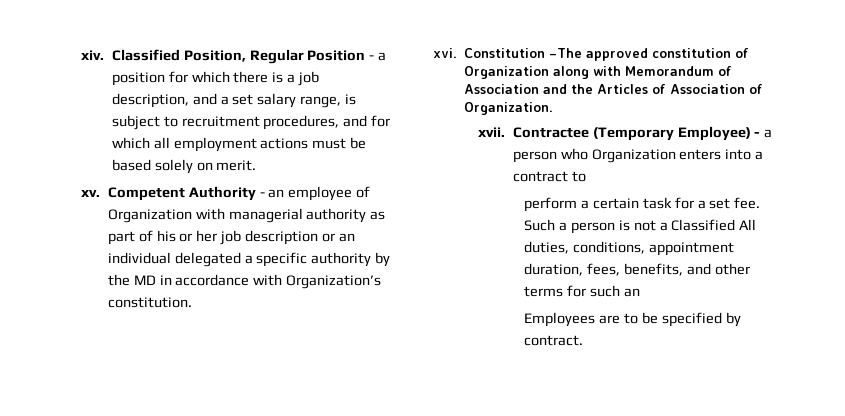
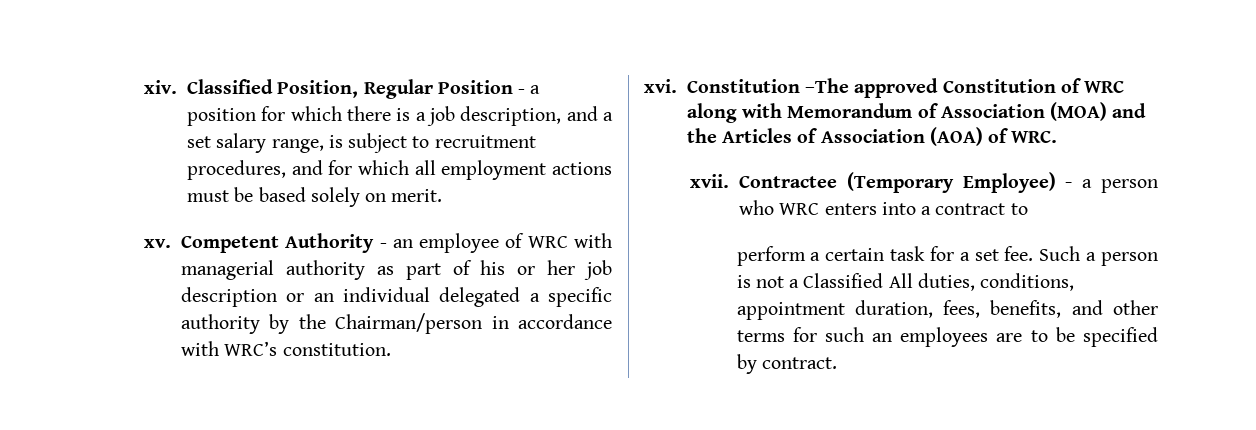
- Competent Authority - an employee of Organization with managerial authority as part of his or her job description or an individual delegated a specific authority by the MD in accordance with Organization’s constitution.
+ Competent Authority - an employee of WRC with managerial authority as part of his or her job description or an individual delegated a specific authority by the Chairman/person in accordance with WRC’s constitution.
- Constitution –The approved constitution of Organization along with Memorandum of Association and the Articles of Association of Organization.
+ Constitution –The approved Constitution of WRC along with Memorandum of Association (MOA) and the Articles of Association (AOA) of WRC.
- Contractee (Temporary Employee) - a person who Organization enters into a contract to
+ Contractee (Temporary Employee) - a person who WRC enters into a contract to
- Such a person is not a Classified All duties, conditions, appointment duration, fees, benefits, and other terms for such an
- Employees are to be specified by contract.
+ Such a person is not a Classified All duties, conditions, appointment duration, fees, benefits, and other terms for such an employees are to be specified by contract.

